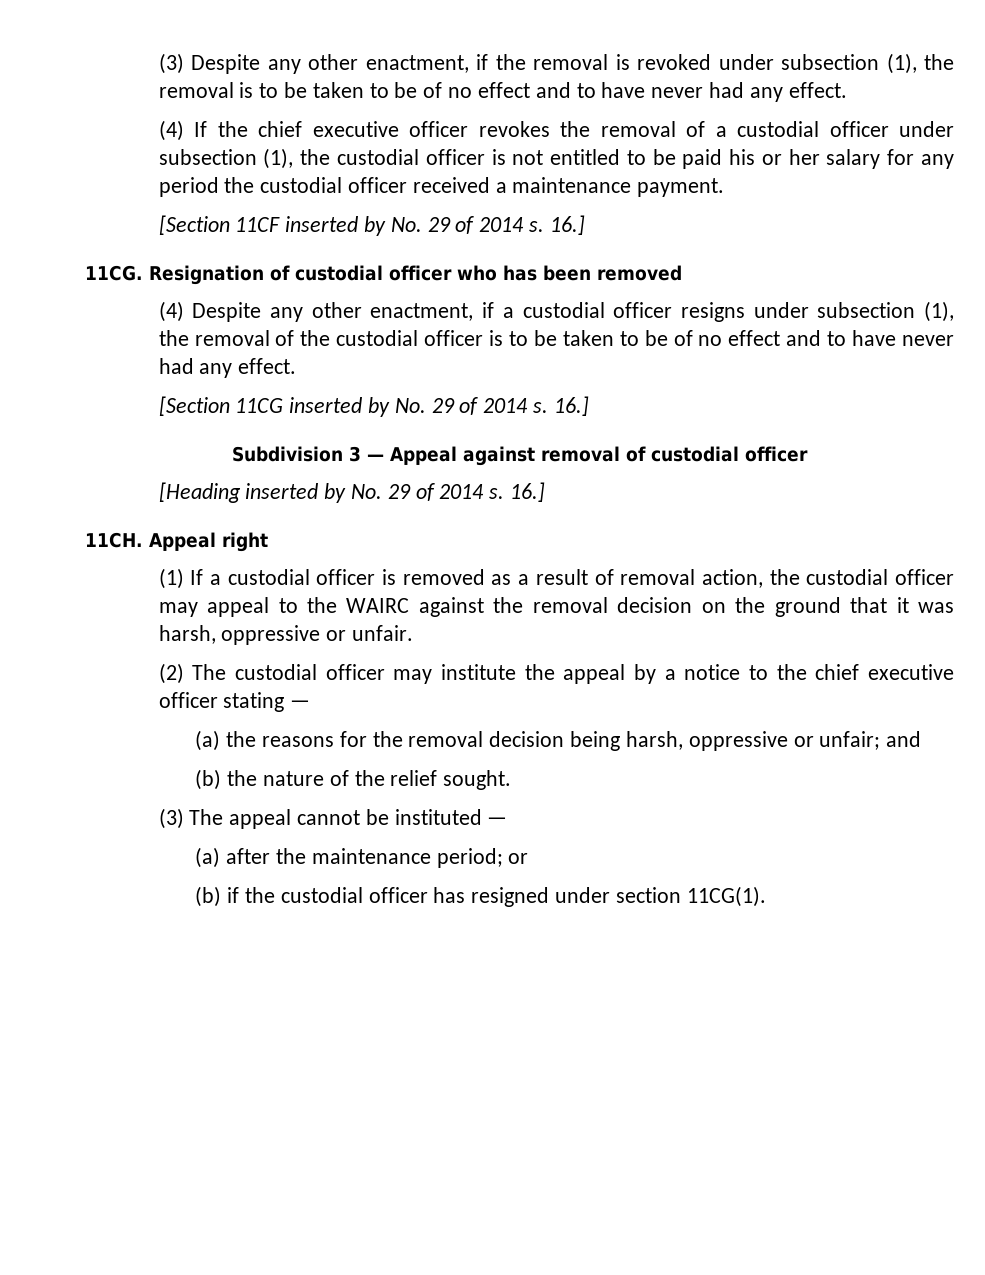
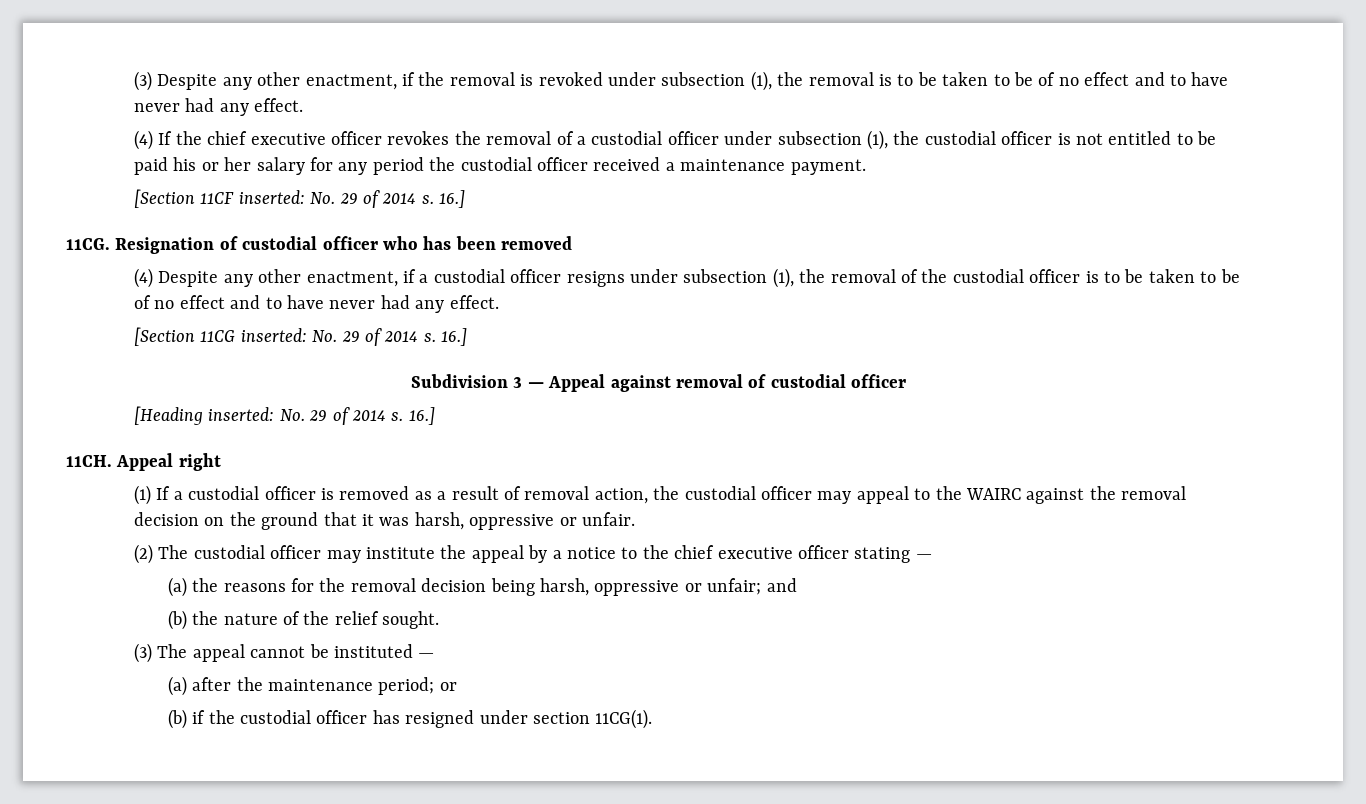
- [Section 11CF inserted by No. 29 of 2014 s.
+ [Section 11CF inserted: No. 29 of 2014 s.
- [Section 11CG inserted by No. 29 of 2014 s.
+ [Section 11CG inserted: No. 29 of 2014 s.
- [Heading inserted by No. 29 of 2014 s.
+ [Heading inserted: No. 29 of 2014 s.

